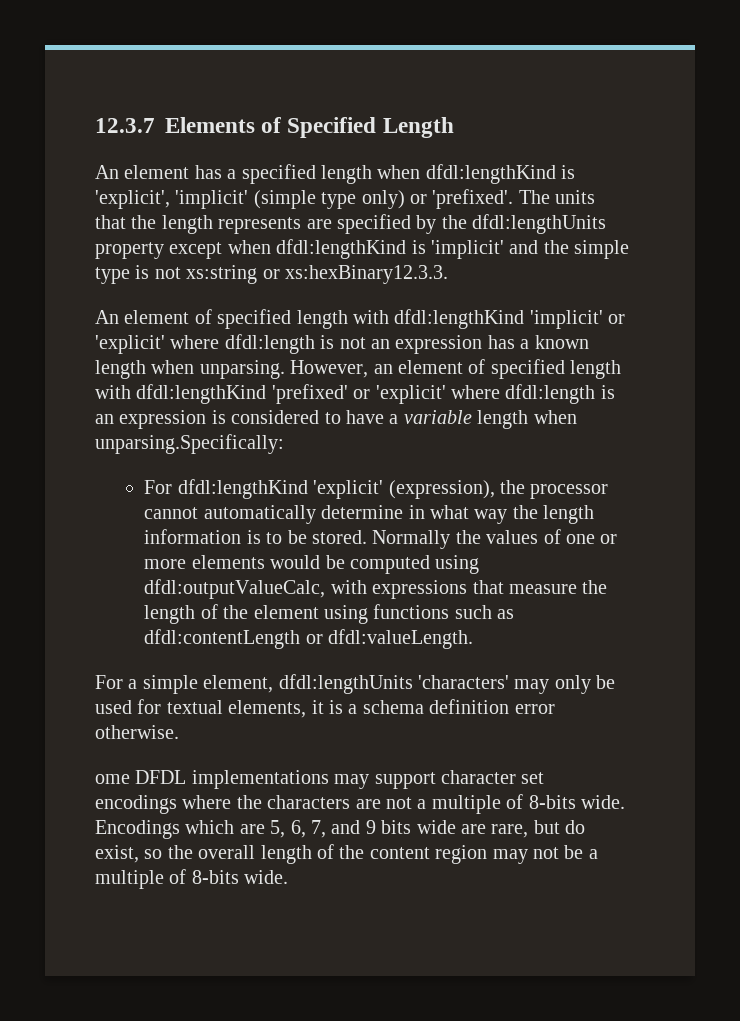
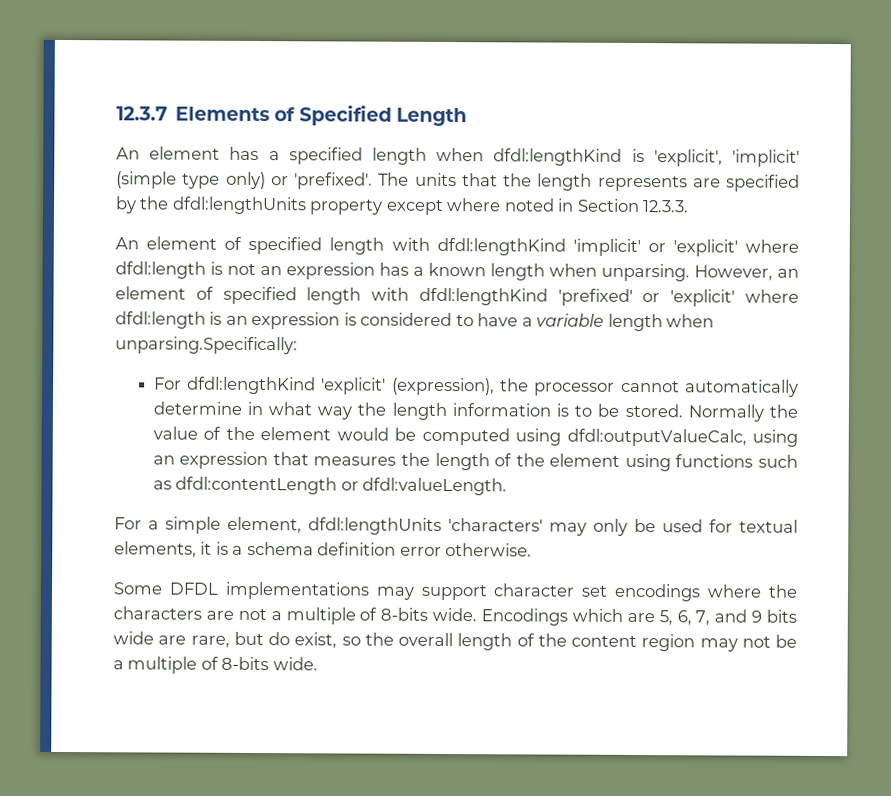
- The units that the length represents are specified by the dfdl:lengthUnits property except when dfdl:lengthKind is 'implicit' and the simple type is not xs:string or xs:hexBinary12.3.3.
+ The units that the length represents are specified by the dfdl:lengthUnits property except where noted in Section 12.3.3.
- Normally the values of one or more elements would be computed using dfdl:outputValueCalc, with expressions that measure the length of the element using functions such as dfdl:contentLength or dfdl:valueLength.
+ Normally the value of the element would be computed using dfdl:outputValueCalc, using an expression that measures the length of the element using functions such as dfdl:contentLength or dfdl:valueLength.
- ome DFDL implementations may support character set encodings where the characters are not a multiple of 8-bits wide.
+ Some DFDL implementations may support character set encodings where the characters are not a multiple of 8-bits wide.

